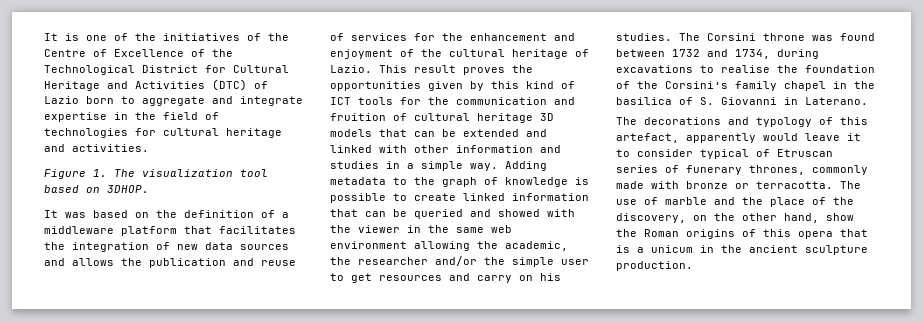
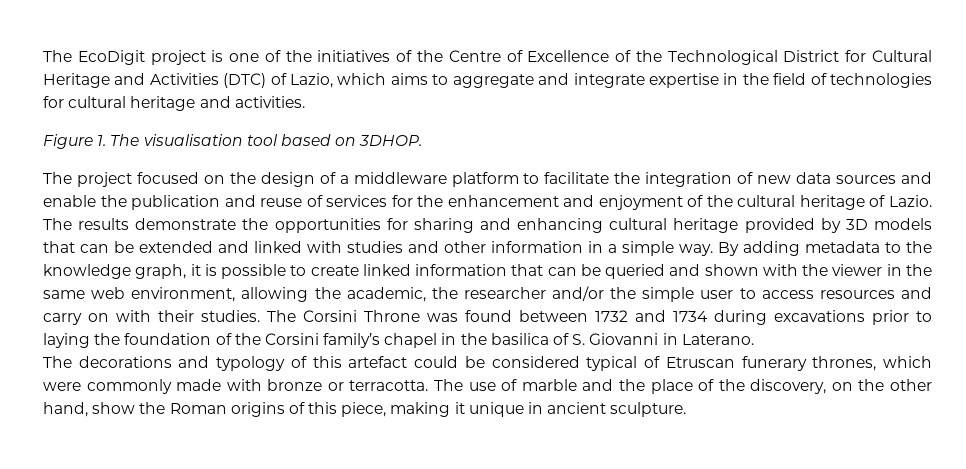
- It is one of the initiatives of the Centre of Excellence of the Technological District for Cultural Heritage and Activities (DTC) of Lazio born to aggregate and integrate expertise in the field of technologies for cultural heritage and activities.
+ The EcoDigit project is one of the initiatives of the Centre of Excellence of the Technological District for Cultural Heritage and Activities (DTC) of Lazio, which aims to aggregate and integrate expertise in the field of technologies for cultural heritage and activities.
- Figure 1. The visualization tool based on 3DHOP.
+ Figure 1. The visualisation tool based on 3DHOP.
- It was based on the definition of a middleware platform that facilitates the integration of new data sources and allows the publication and reuse of services for the enhancement and enjoyment of the cultural heritage of Lazio.
+ The project focused on the design of a middleware platform to facilitate the integration of new data sources and enable the publication and reuse of services for the enhancement and enjoyment of the cultural heritage of Lazio.
- This result proves the opportunities given by this kind of ICT tools for the communication and fruition of cultural heritage 3D models that can be extended and linked with other information and studies in a simple way.
+ The results demonstrate the opportunities for sharing and enhancing cultural heritage provided by 3D models that can be extended and linked with studies and other information in a simple way.
- Adding metadata to the graph of knowledge is possible to create linked information that can be queried and showed with the viewer in the same web environment allowing the academic, the researcher and/or the simple user to get resources and carry on his studies.
+ By adding metadata to the knowledge graph, it is possible to create linked information that can be queried and shown with the viewer in the same web environment, allowing the academic, the researcher and/or the simple user to access resources and carry on with their studies.
- The Corsini throne was found between 1732 and 1734, during excavations to realise the foundation of the Corsini’s family chapel in the basilica of S. Giovanni in Laterano.
+ The Corsini Throne was found between 1732 and 1734 during excavations prior to laying the foundation of the Corsini family’s chapel in the basilica of S. Giovanni in Laterano.
- The decorations and typology of this artefact, apparently would leave it to consider typical of Etruscan series of funerary thrones, commonly made with bronze or terracotta.
+ The decorations and typology of this artefact could be considered typical of Etruscan funerary thrones, which were commonly made with bronze or terracotta.
- The use of marble and the place of the discovery, on the other hand, show the Roman origins of this opera that is a unicum in the ancient sculpture production.
+ The use of marble and the place of the discovery, on the other hand, show the Roman origins of this piece, making it unique in ancient sculpture.

